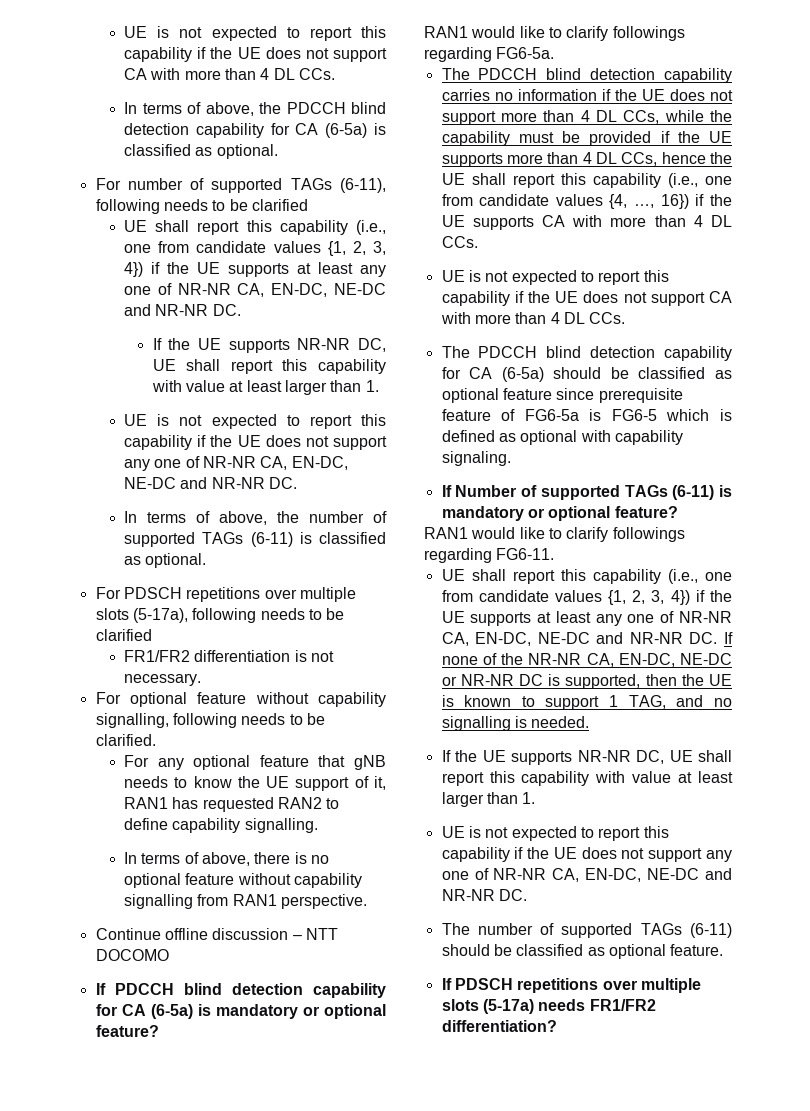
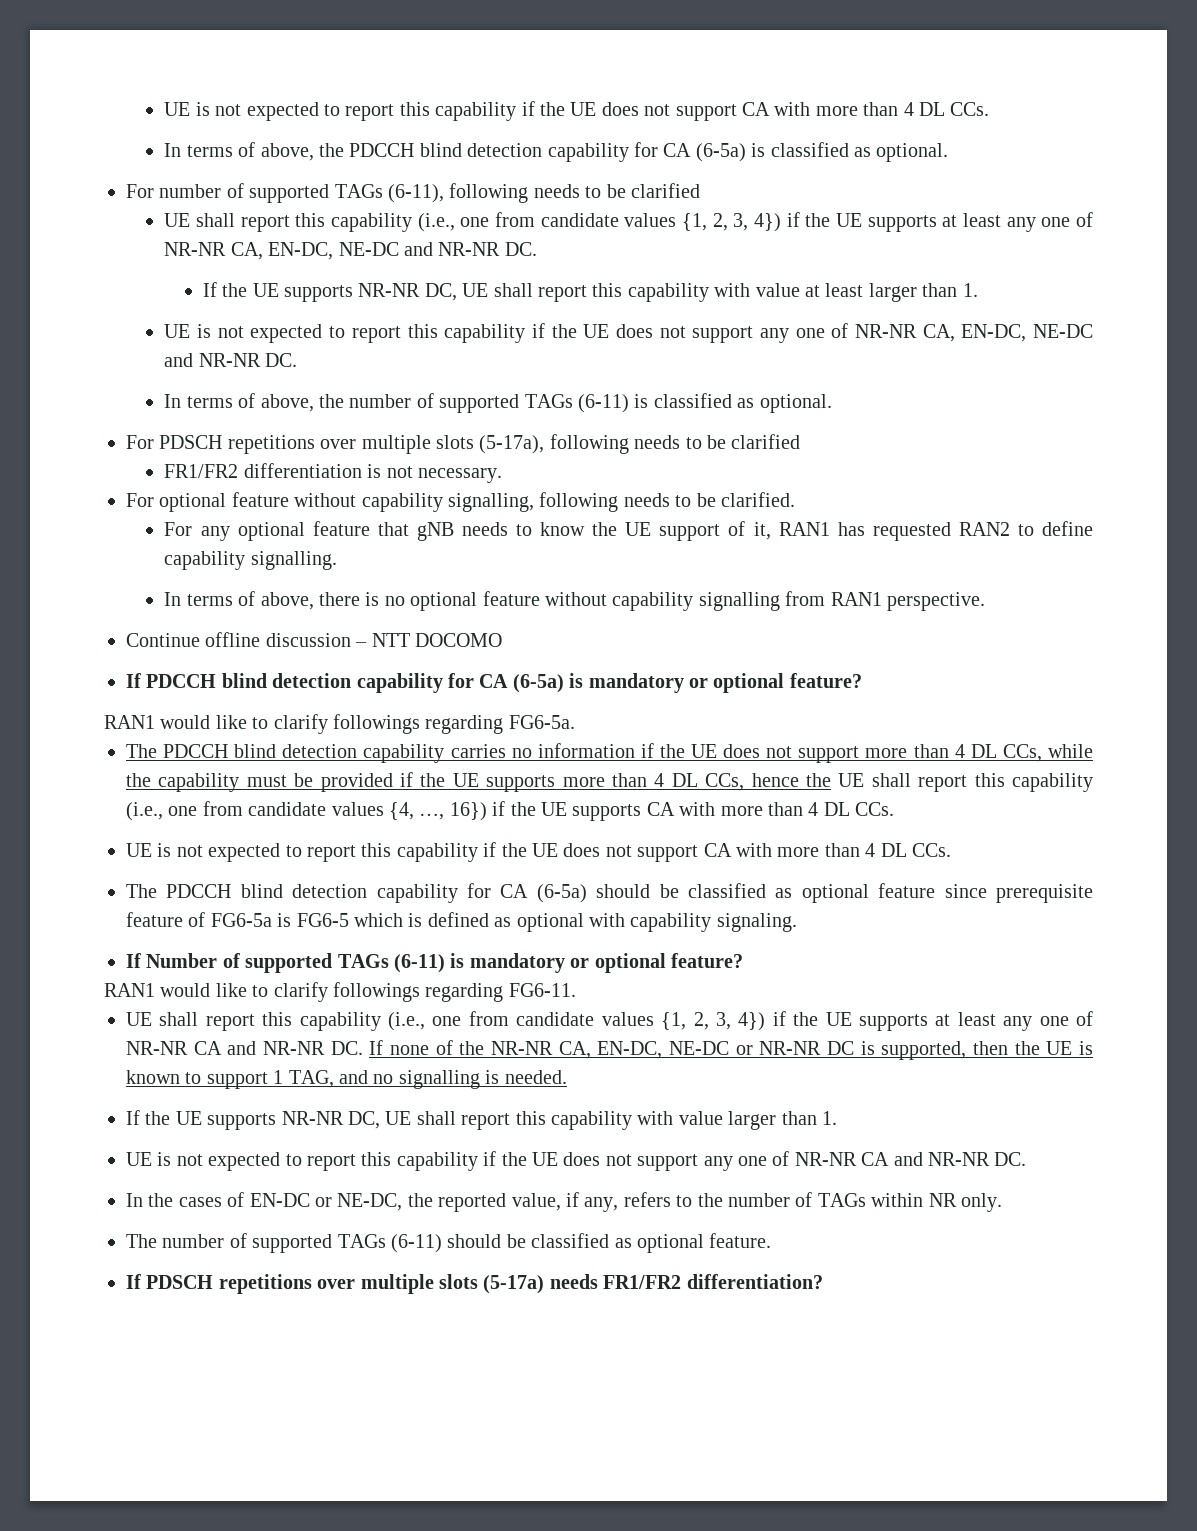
- UE shall report this capability (i.e., one from candidate values {1, 2, 3, 4}) if the UE supports at least any one of NR-NR CA, EN-DC, NE-DC and NR-NR DC. If none of the NR-NR CA, EN-DC, NE-DC or NR-NR DC is supported, then the UE is known to support 1 TAG, and no signalling is needed.
- If the UE supports NR-NR DC, UE shall report this capability with value at least larger than 1.
- UE is not expected to report this capability if the UE does not support any one of NR-NR CA, EN-DC, NE-DC and NR-NR DC.
+ UE shall report this capability (i.e., one from candidate values {1, 2, 3, 4}) if the UE supports at least any one of NR-NR CA and NR-NR DC. If none of the NR-NR CA, EN-DC, NE-DC or NR-NR DC is supported, then the UE is known to support 1 TAG, and no signalling is needed.
+ If the UE supports NR-NR DC, UE shall report this capability with value larger than 1.
+ UE is not expected to report this capability if the UE does not support any one of NR-NR CA and NR-NR DC.
+ In the cases of EN-DC or NE-DC, the reported value, if any, refers to the number of TAGs within NR only.

